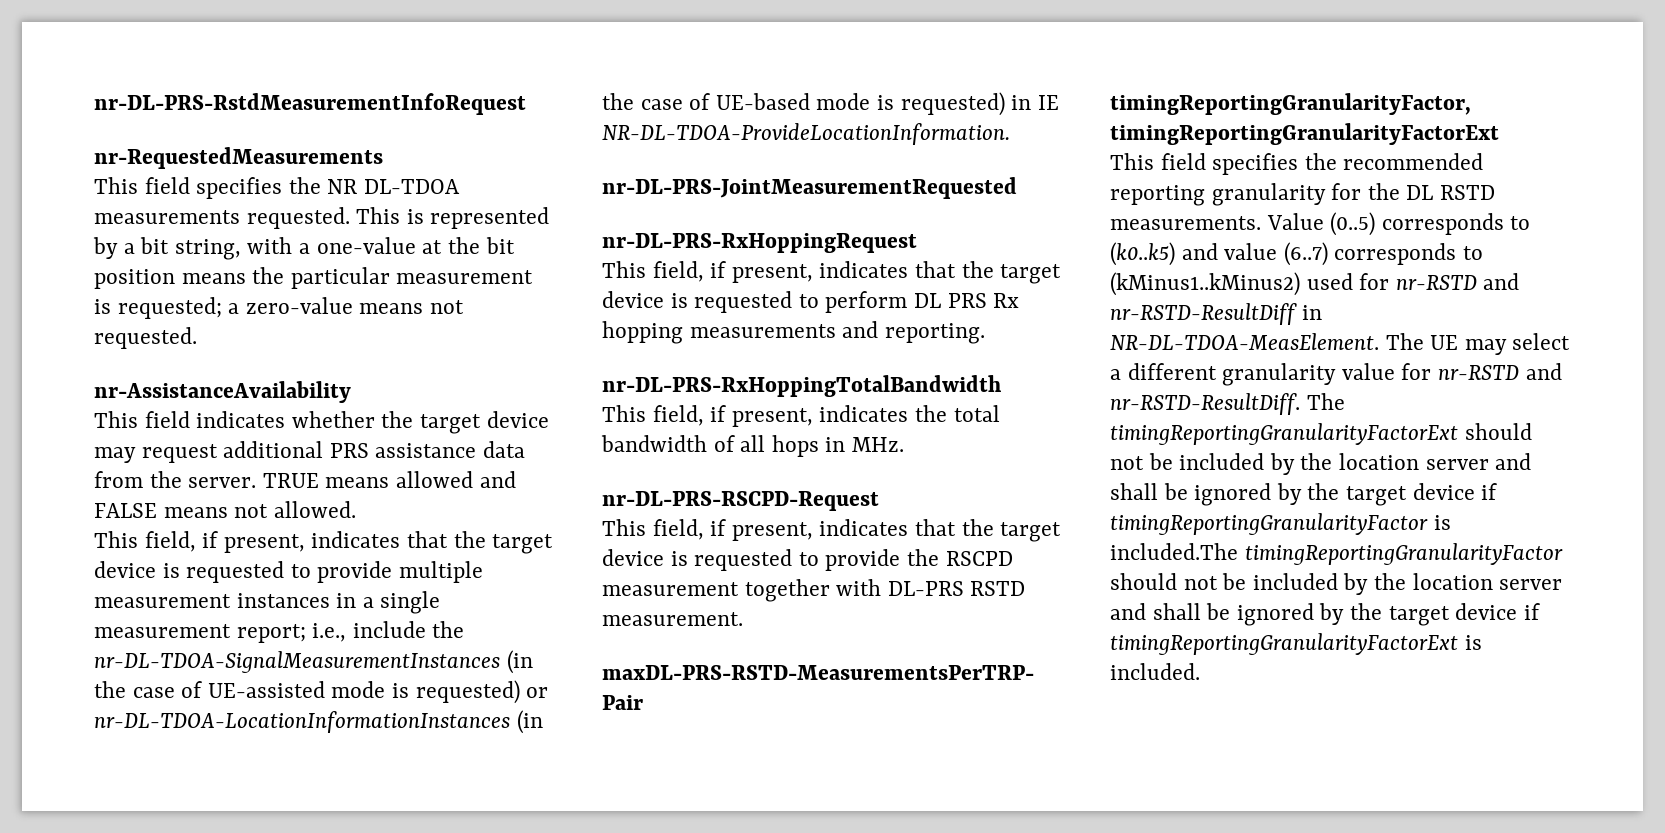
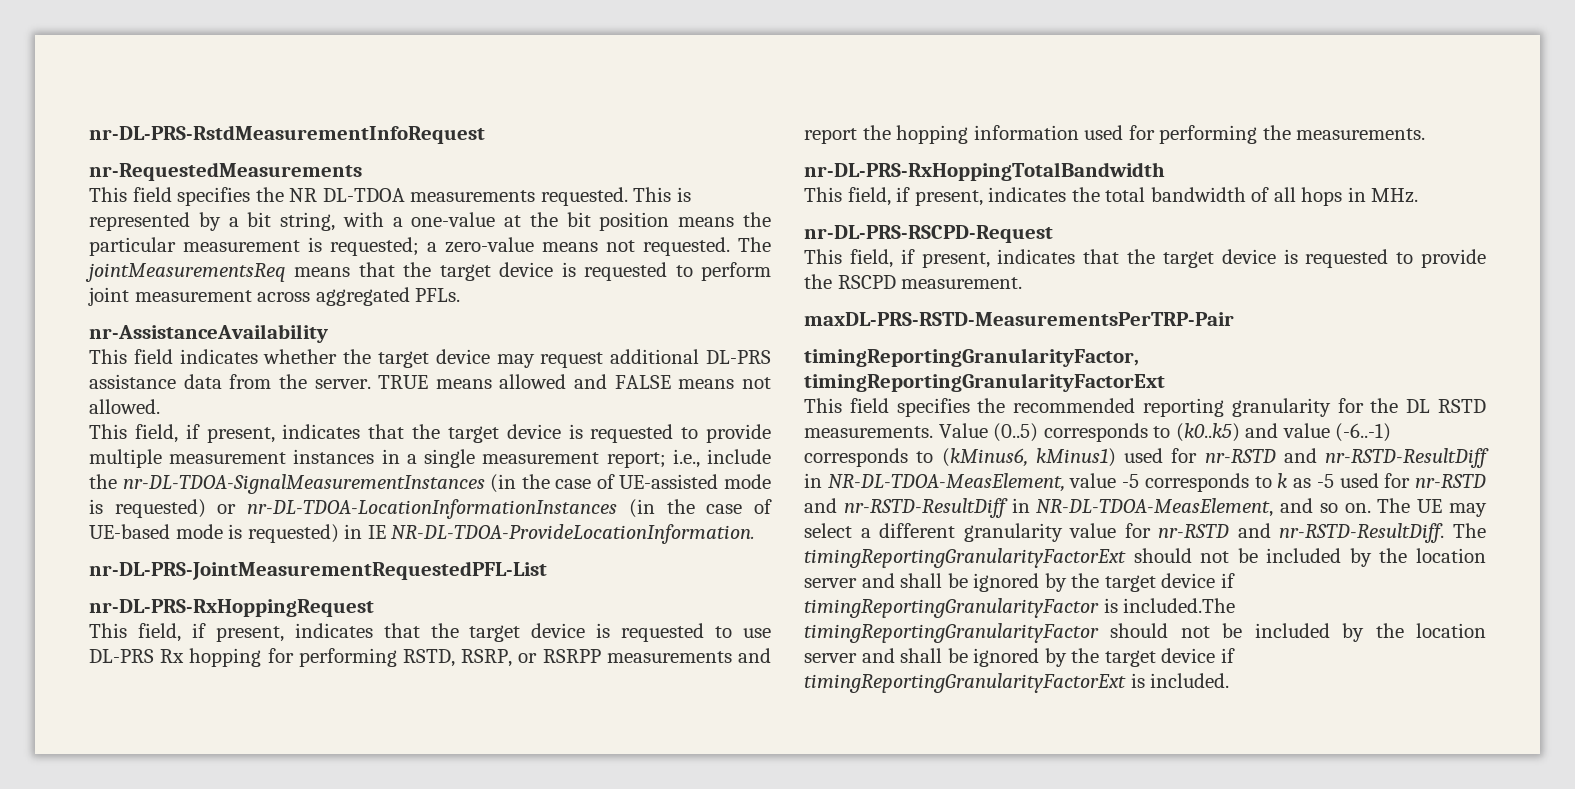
+ The jointMeasurementsReq means that the target device is requested to perform joint measurement across aggregated PFLs.
- This field indicates whether the target device may request additional PRS assistance data from the server.
+ This field indicates whether the target device may request additional DL-PRS assistance data from the server.
- nr-DL-PRS-JointMeasurementRequested
+ nr-DL-PRS-JointMeasurementRequestedPFL-List
- This field, if present, indicates that the target device is requested to perform DL PRS Rx hopping measurements and reporting.
+ This field, if present, indicates that the target device is requested to use DL-PRS Rx hopping for performing RSTD, RSRP, or RSRPP measurements and report the hopping information used for performing the measurements.
- This field, if present, indicates that the target device is requested to provide the RSCPD measurement together with DL-PRS RSTD measurement.
+ This field, if present, indicates that the target device is requested to provide the RSCPD measurement.
- Value (0..5) corresponds to (k0..k5) and value (6..7) corresponds to (kMinus1..kMinus2) used for nr-RSTD and nr-RSTD-ResultDiff in NR-DL-TDOA-MeasElement.
+ Value (0..5) corresponds to (k0..k5) and value (-6..-1) corresponds to (kMinus6, kMinus1) used for nr-RSTD and nr-RSTD-ResultDiff in NR-DL-TDOA-MeasElement, value -5 corresponds to k as -5 used for nr-RSTD and nr-RSTD-ResultDiff in NR-DL-TDOA-MeasElement, and so on.

